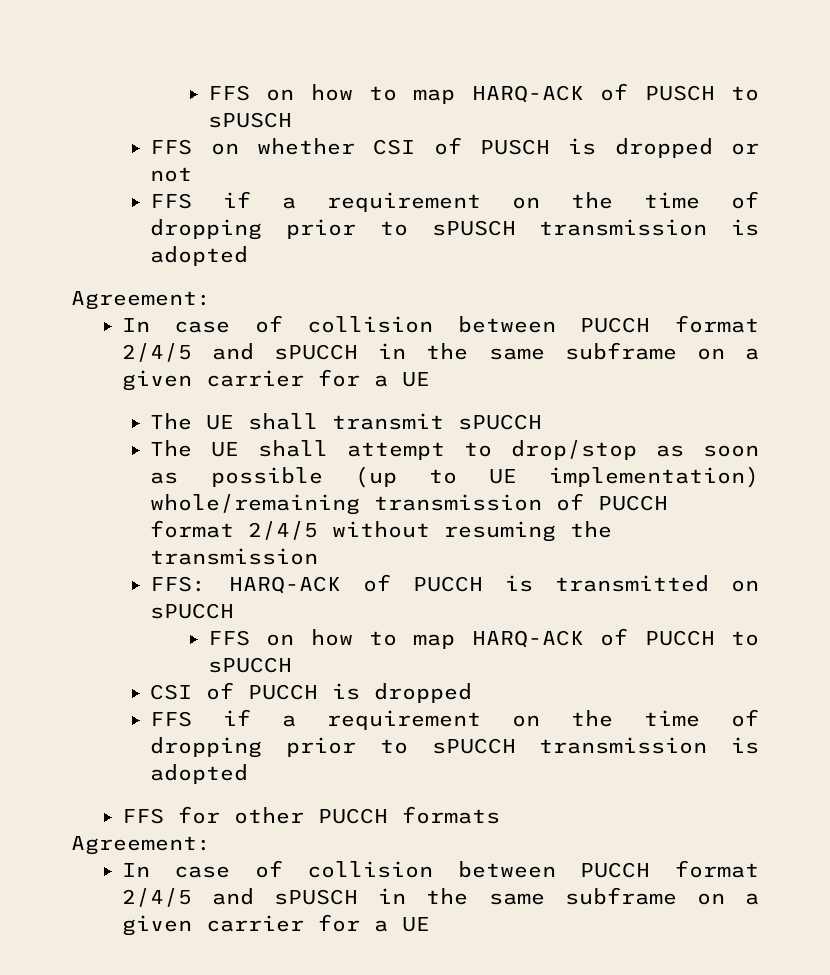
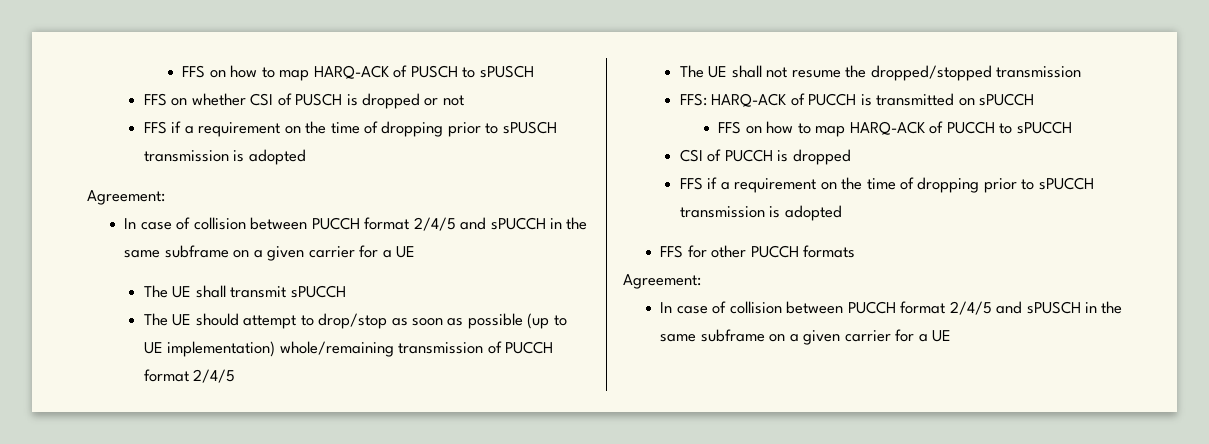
- The UE shall attempt to drop/stop as soon as possible (up to UE implementation) whole/remaining transmission of PUCCH format 2/4/5 without resuming the transmission
+ The UE should attempt to drop/stop as soon as possible (up to UE implementation) whole/remaining transmission of PUCCH format 2/4/5
+ The UE shall not resume the dropped/stopped transmission

